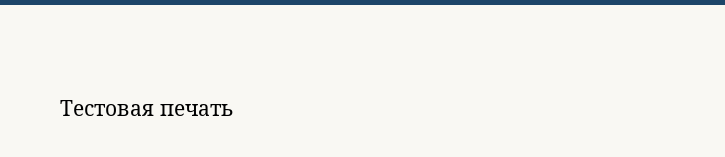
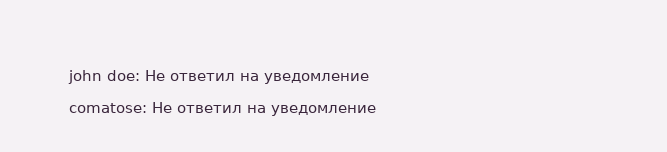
- Тестовая печать
+ john doe: Не ответил на уведомление
+ comatose: Не ответил на уведомление

